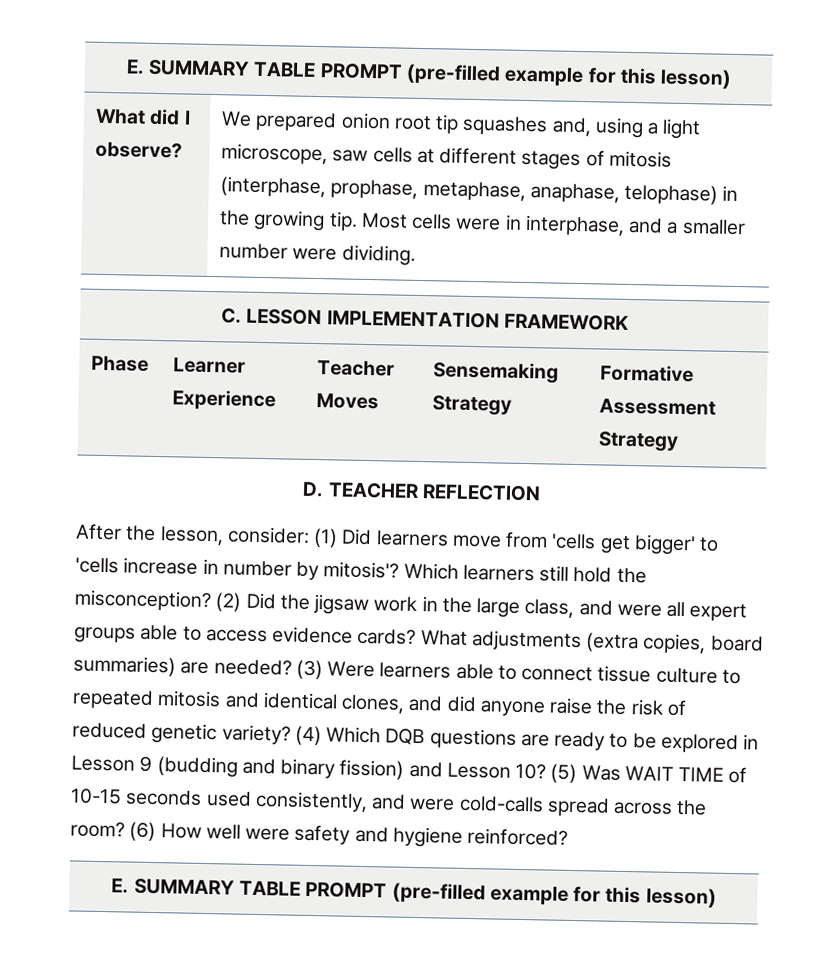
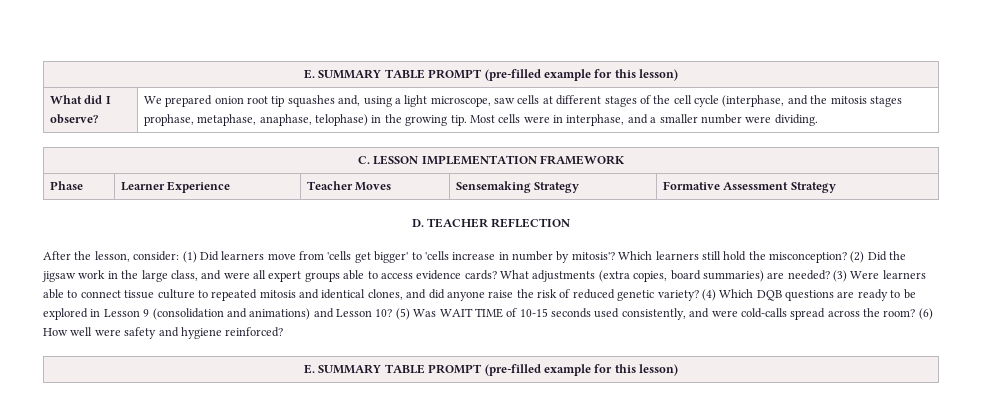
- We prepared onion root tip squashes and, using a light microscope, saw cells at different stages of mitosis (interphase, prophase, metaphase, anaphase, telophase) in the growing tip.
+ We prepared onion root tip squashes and, using a light microscope, saw cells at different stages of the cell cycle (interphase, and the mitosis stages prophase, metaphase, anaphase, telophase) in the growing tip.
- (4) Which DQB questions are ready to be explored in Lesson 9 (budding and binary fission) and Lesson 10?
+ (4) Which DQB questions are ready to be explored in Lesson 9 (consolidation and animations) and Lesson 10?

